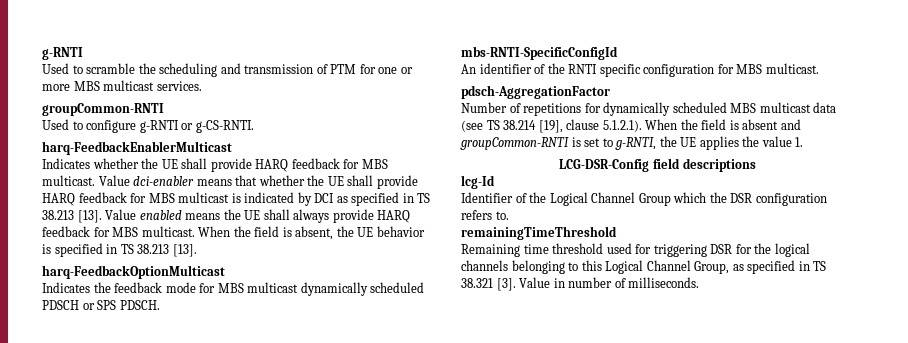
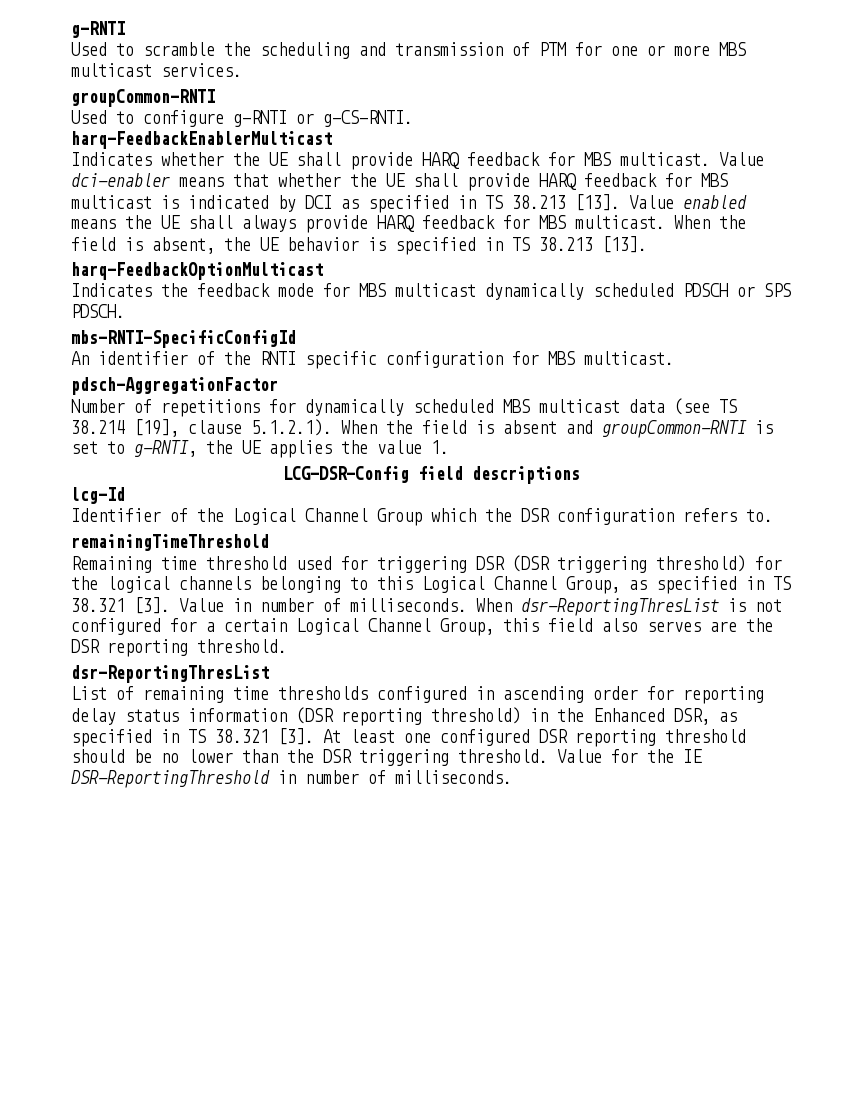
- Remaining time threshold used for triggering DSR for the logical channels belonging to this Logical Channel Group, as specified in TS 38.321 [3].
+ Remaining time threshold used for triggering DSR (DSR triggering threshold) for the logical channels belonging to this Logical Channel Group, as specified in TS 38.321 [3].
+ When dsr-ReportingThresList is not configured for a certain Logical Channel Group, this field also serves are the DSR reporting threshold.
+ dsr-ReportingThresList
+ List of remaining time thresholds configured in ascending order for reporting delay status information (DSR reporting threshold) in the Enhanced DSR, as specified in TS 38.321 [3]. At least one configured DSR reporting threshold should be no lower than the DSR triggering threshold. Value for the IE DSR-ReportingThreshold in number of milliseconds.

